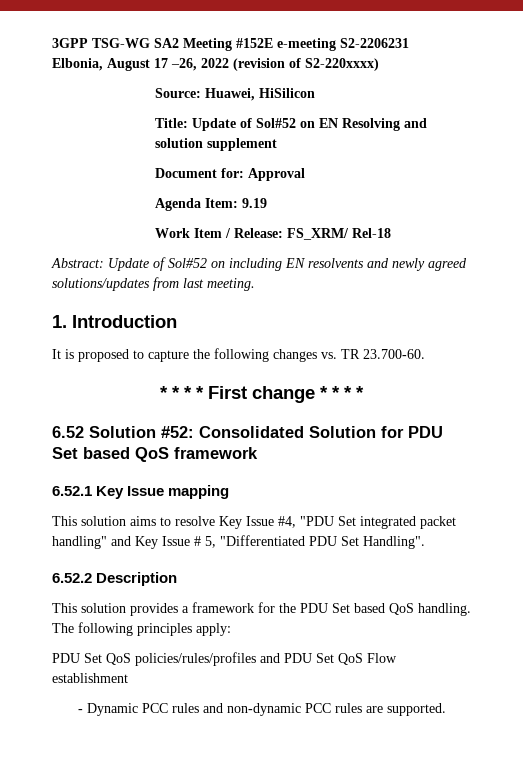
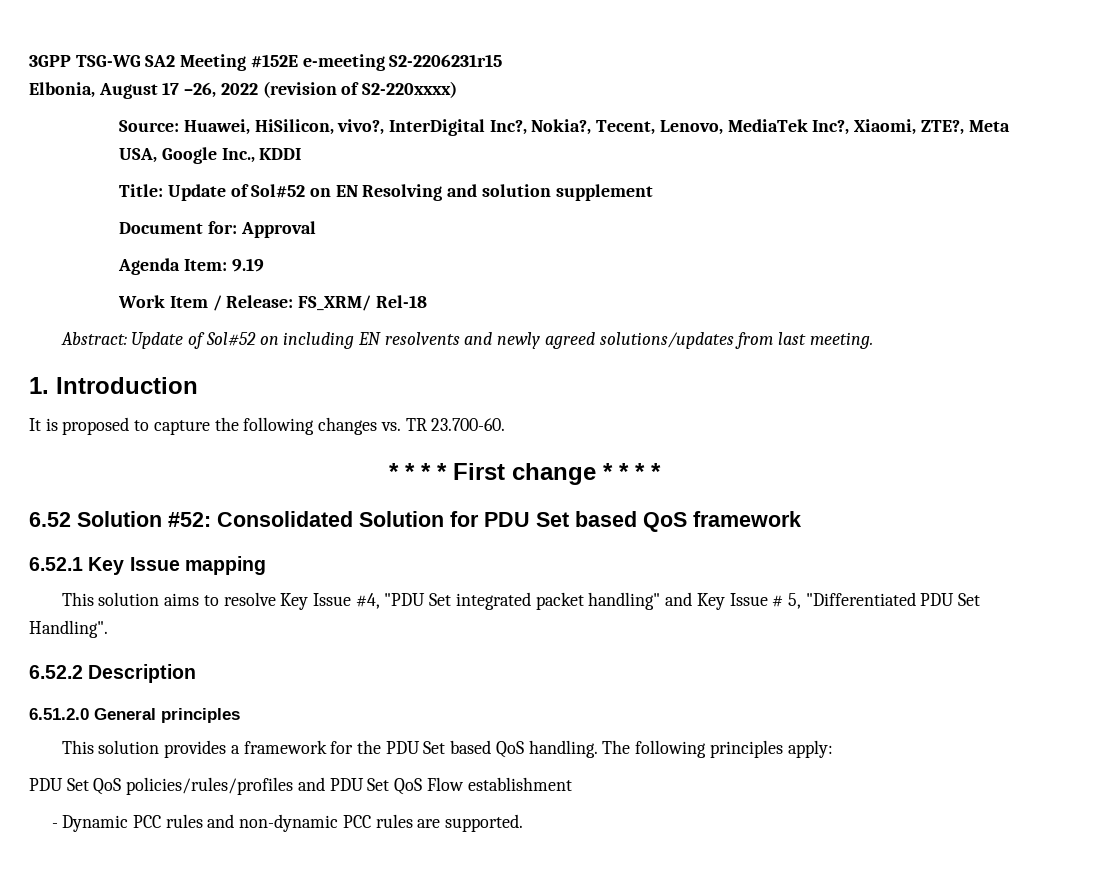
- 3GPP TSG-WG SA2 Meeting #152E e-meeting S2-2206231
+ 3GPP TSG-WG SA2 Meeting #152E e-meeting S2-2206231r15
- Source: Huawei, HiSilicon
+ Source: Huawei, HiSilicon, vivo?, InterDigital Inc?, Nokia?, Tecent, Lenovo, MediaTek Inc?, Xiaomi, ZTE?, Meta USA, Google Inc., KDDI
+ 6.51.2.0 General principles

